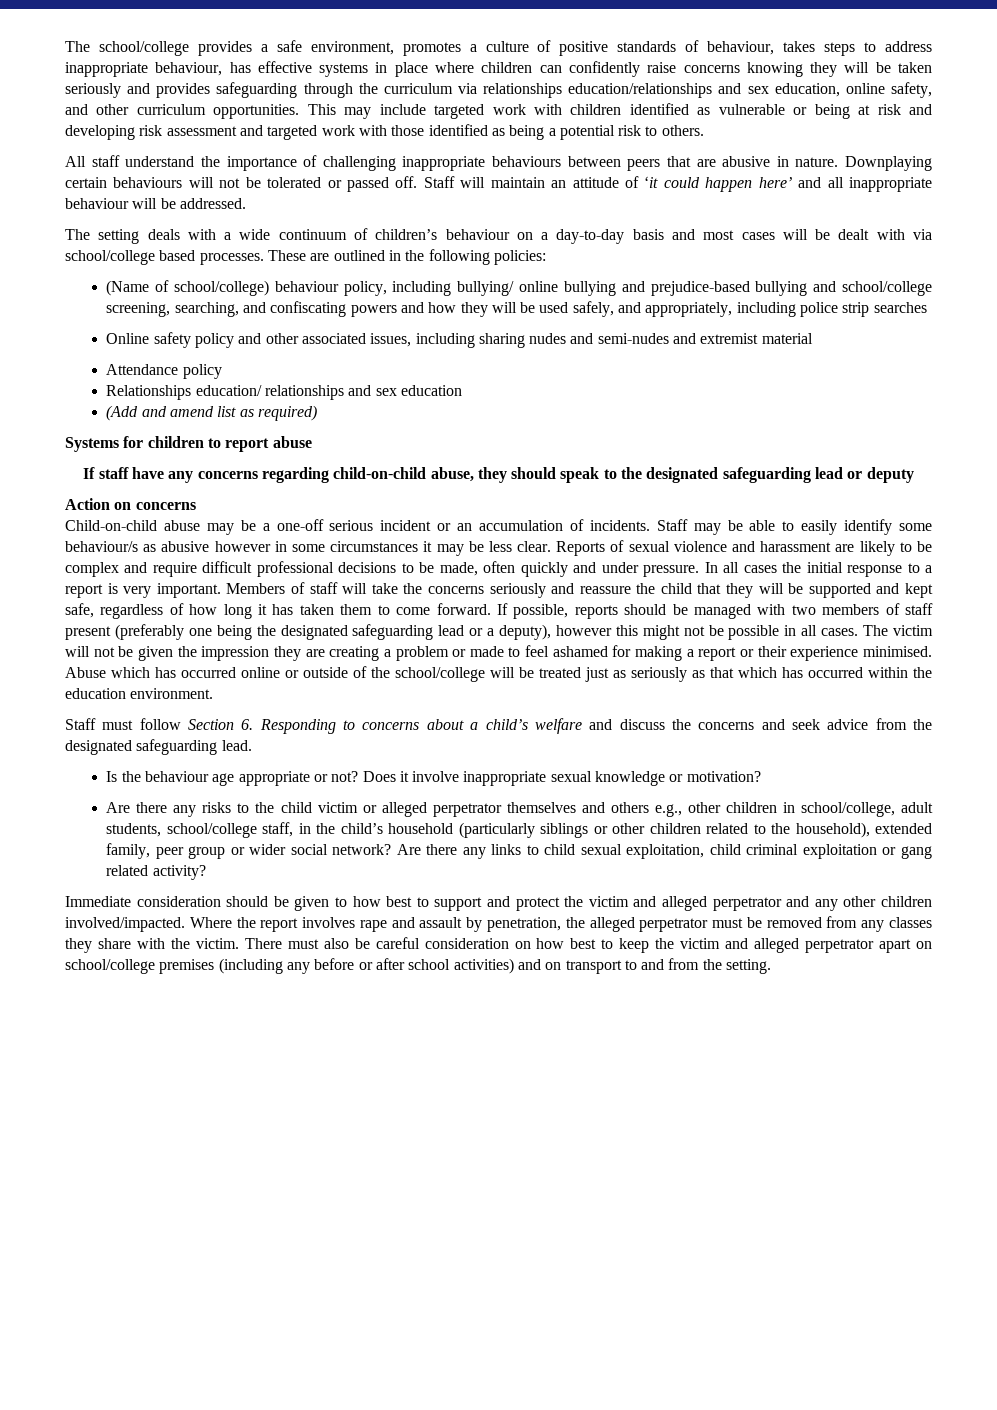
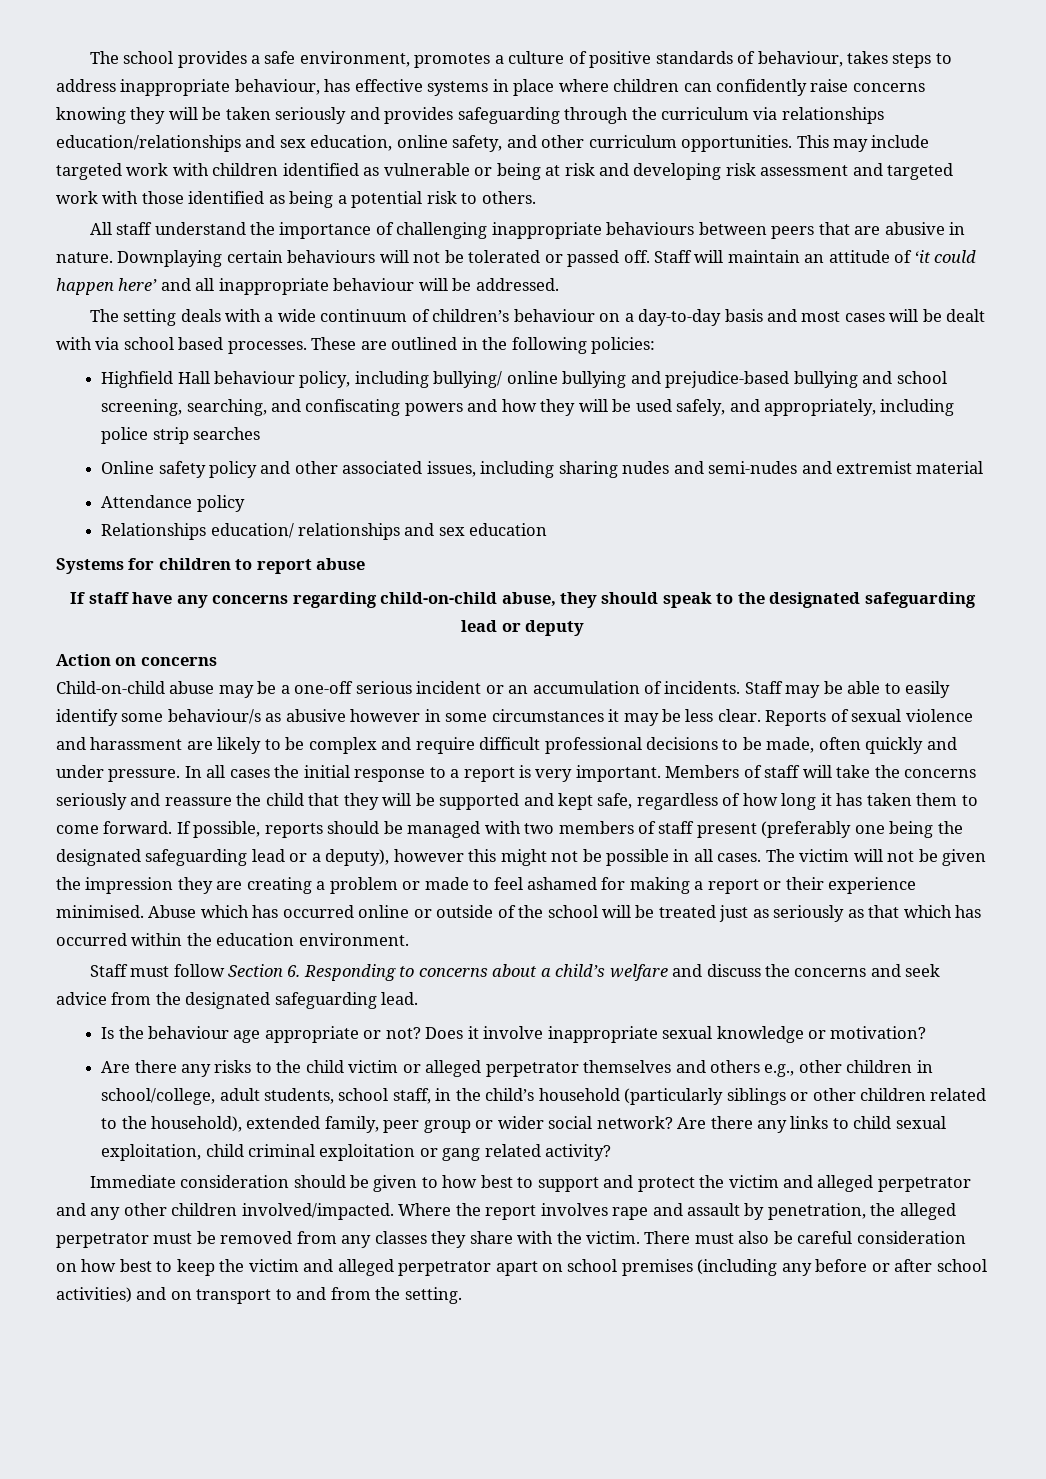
- The school/college provides a safe environment, promotes a culture of positive standards of behaviour, takes steps to address inappropriate behaviour, has effective systems in place where children can confidently raise concerns knowing they will be taken seriously and provides safeguarding through the curriculum via relationships education/relationships and sex education, online safety, and other curriculum opportunities.
+ The school provides a safe environment, promotes a culture of positive standards of behaviour, takes steps to address inappropriate behaviour, has effective systems in place where children can confidently raise concerns knowing they will be taken seriously and provides safeguarding through the curriculum via relationships education/relationships and sex education, online safety, and other curriculum opportunities.
- The setting deals with a wide continuum of children’s behaviour on a day-to-day basis and most cases will be dealt with via school/college based processes.
+ The setting deals with a wide continuum of children’s behaviour on a day-to-day basis and most cases will be dealt with via school based processes.
- (Name of school/college) behaviour policy, including bullying/ online bullying and prejudice-based bullying and school/college screening, searching, and confiscating powers and how they will be used safely, and appropriately, including police strip searches
+ Highfield Hall behaviour policy, including bullying/ online bullying and prejudice-based bullying and school screening, searching, and confiscating powers and how they will be used safely, and appropriately, including police strip searches
- (Add and amend list as required)
- Abuse which has occurred online or outside of the school/college will be treated just as seriously as that which has occurred within the education environment.
+ Abuse which has occurred online or outside of the school will be treated just as seriously as that which has occurred within the education environment.
- Are there any risks to the child victim or alleged perpetrator themselves and others e.g., other children in school/college, adult students, school/college staff, in the child’s household (particularly siblings or other children related to the household), extended family, peer group or wider social network?
+ Are there any risks to the child victim or alleged perpetrator themselves and others e.g., other children in school/college, adult students, school staff, in the child’s household (particularly siblings or other children related to the household), extended family, peer group or wider social network?
- There must also be careful consideration on how best to keep the victim and alleged perpetrator apart on school/college premises (including any before or after school activities) and on transport to and from the setting.
+ There must also be careful consideration on how best to keep the victim and alleged perpetrator apart on school premises (including any before or after school activities) and on transport to and from the setting.

